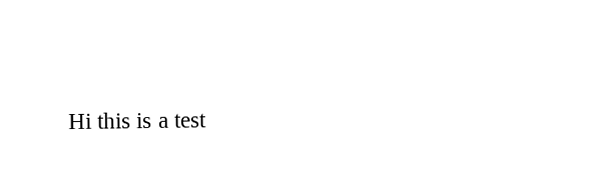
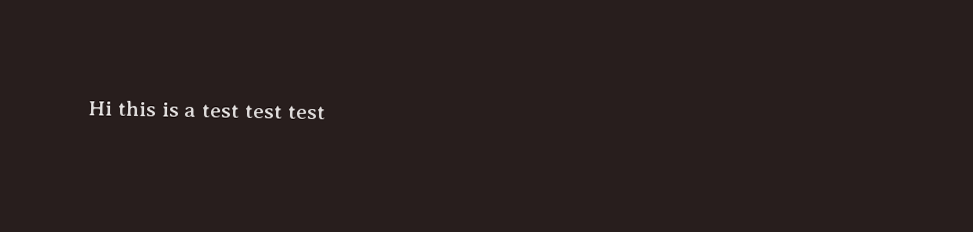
- Hi this is a test
+ Hi this is a test test test

